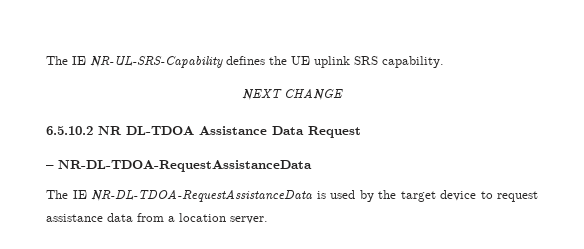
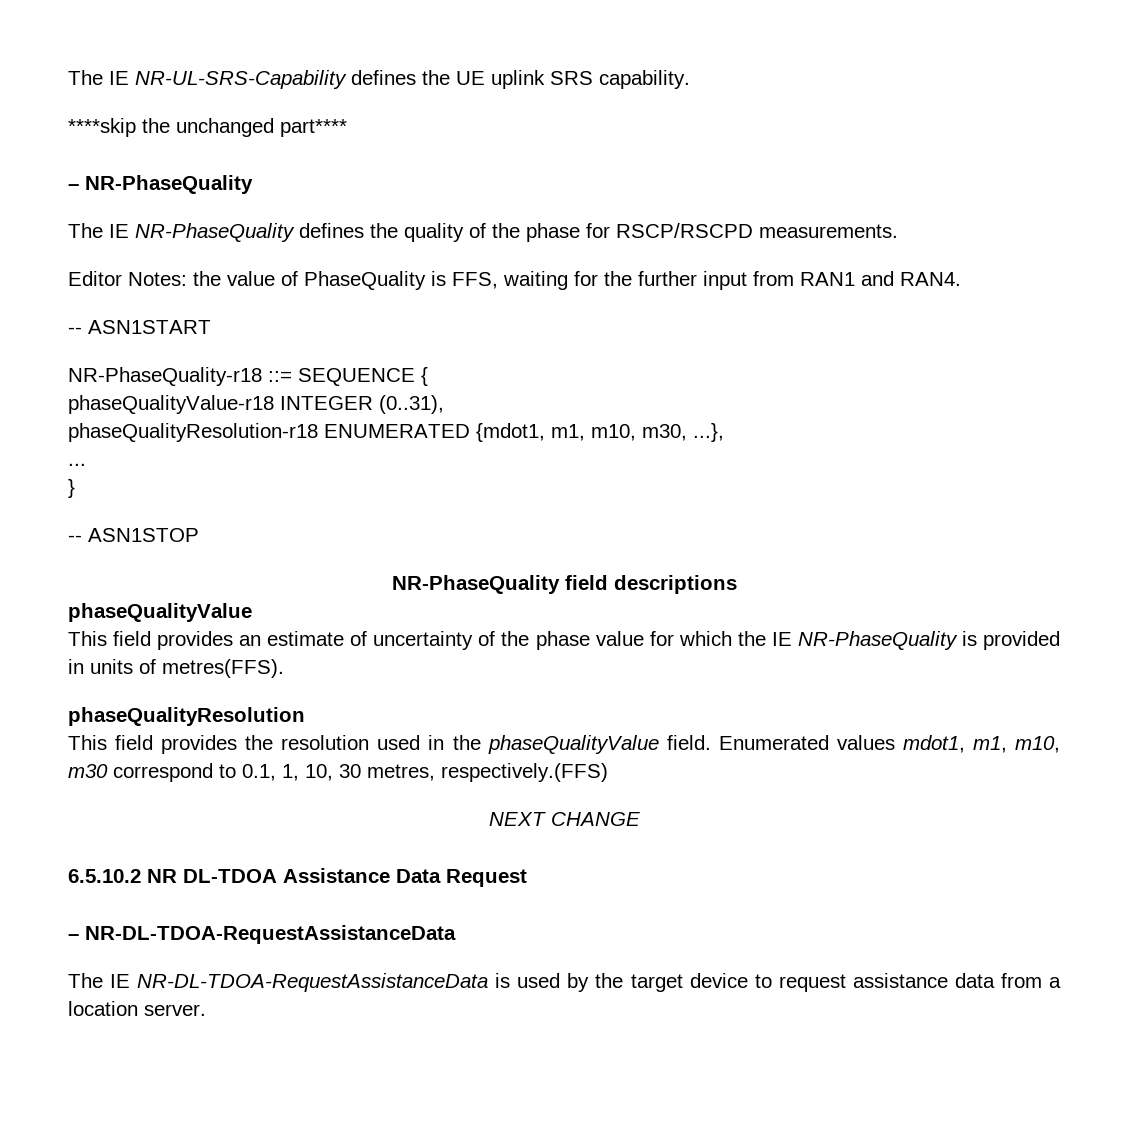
+ ****skip the unchanged part****
+ – NR-PhaseQuality
+ The IE NR-PhaseQuality defines the quality of the phase for RSCP/RSCPD measurements.
+ Editor Notes: the value of PhaseQuality is FFS, waiting for the further input from RAN1 and RAN4.
+ -- ASN1START
+ NR-PhaseQuality-r18 ::= SEQUENCE {
+ phaseQualityValue-r18 INTEGER (0..31),
+ phaseQualityResolution-r18 ENUMERATED {mdot1, m1, m10, m30, ...},
+ ...
+ }
+ -- ASN1STOP
+ NR-PhaseQuality field descriptions
+ phaseQualityValue
+ This field provides an estimate of uncertainty of the phase value for which the IE NR-PhaseQuality is provided in units of metres(FFS).
+ phaseQualityResolution
+ This field provides the resolution used in the phaseQualityValue field. Enumerated values mdot1, m1, m10, m30 correspond to 0.1, 1, 10, 30 metres, respectively.(FFS)

